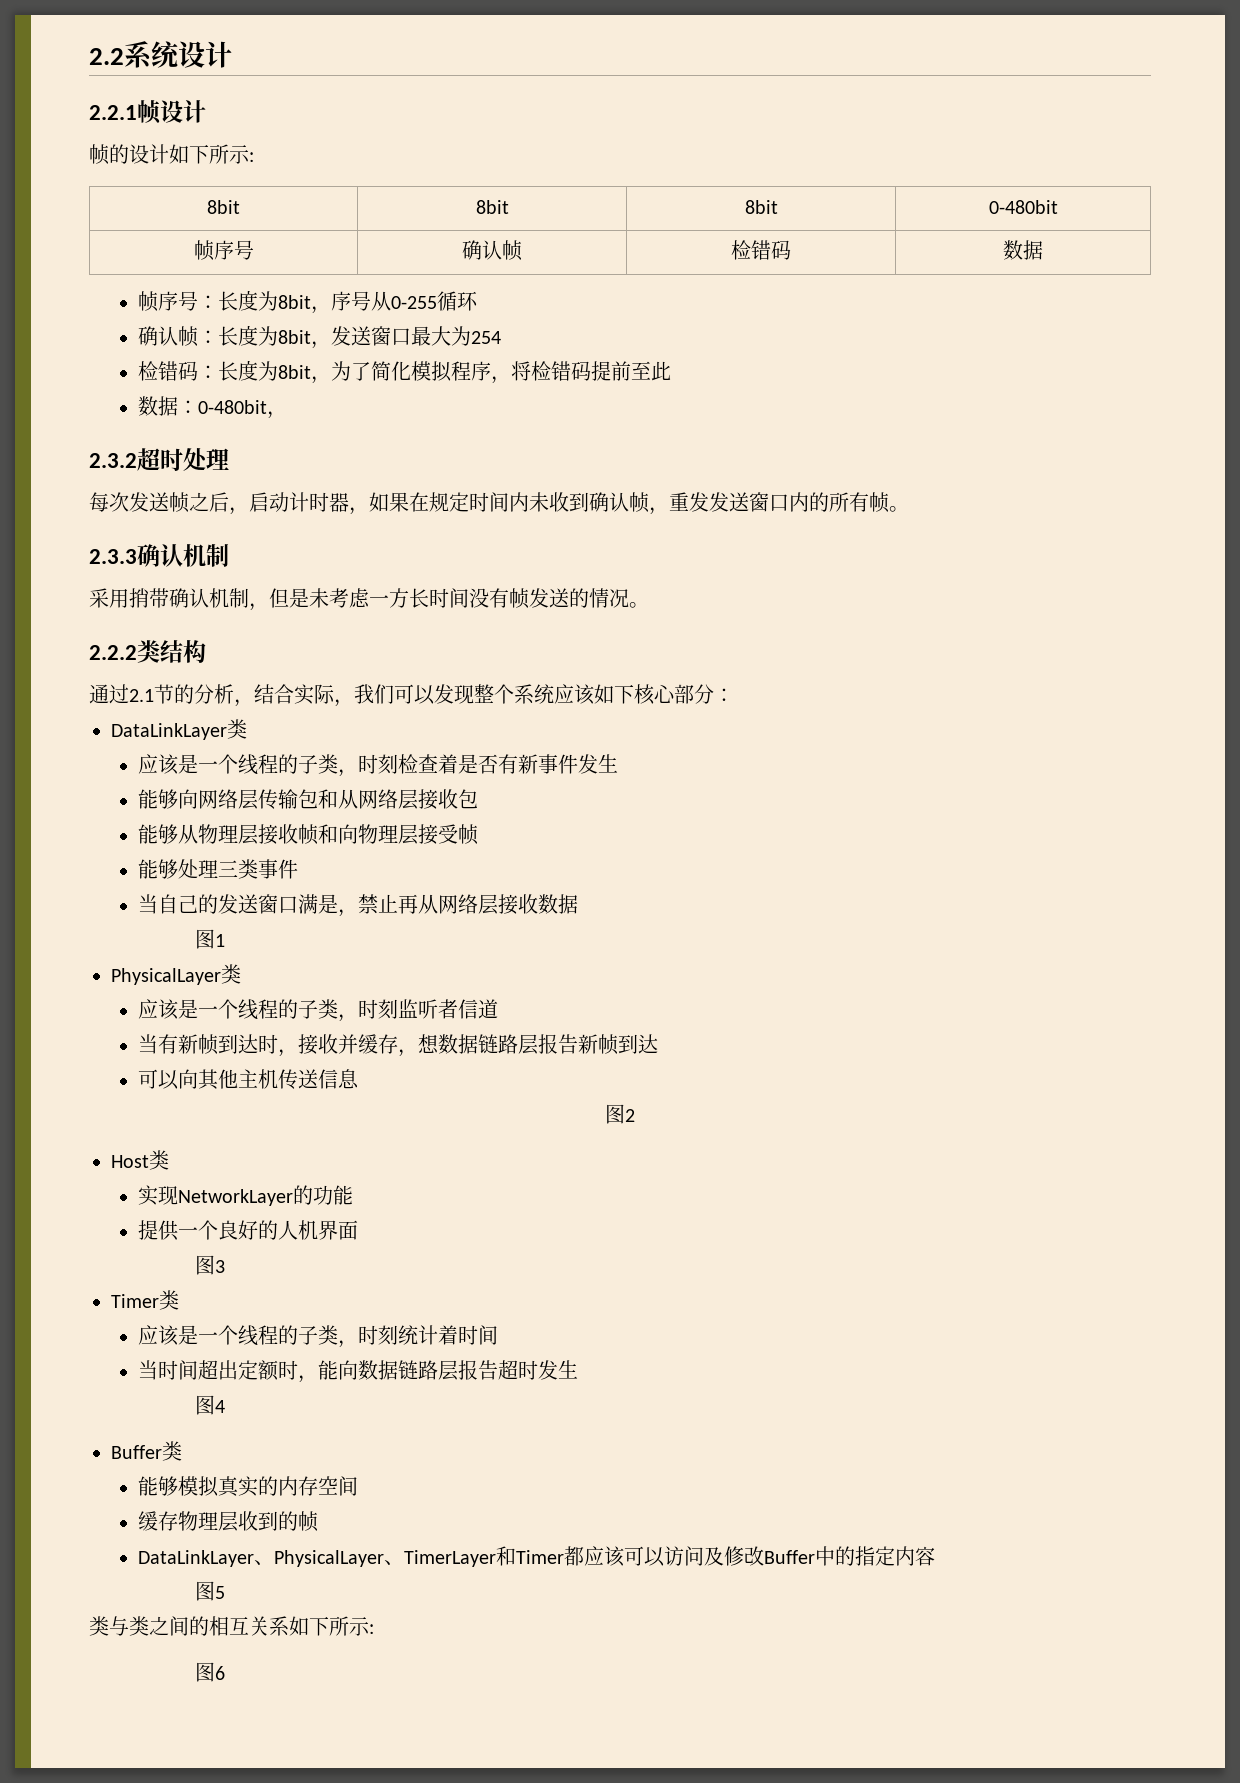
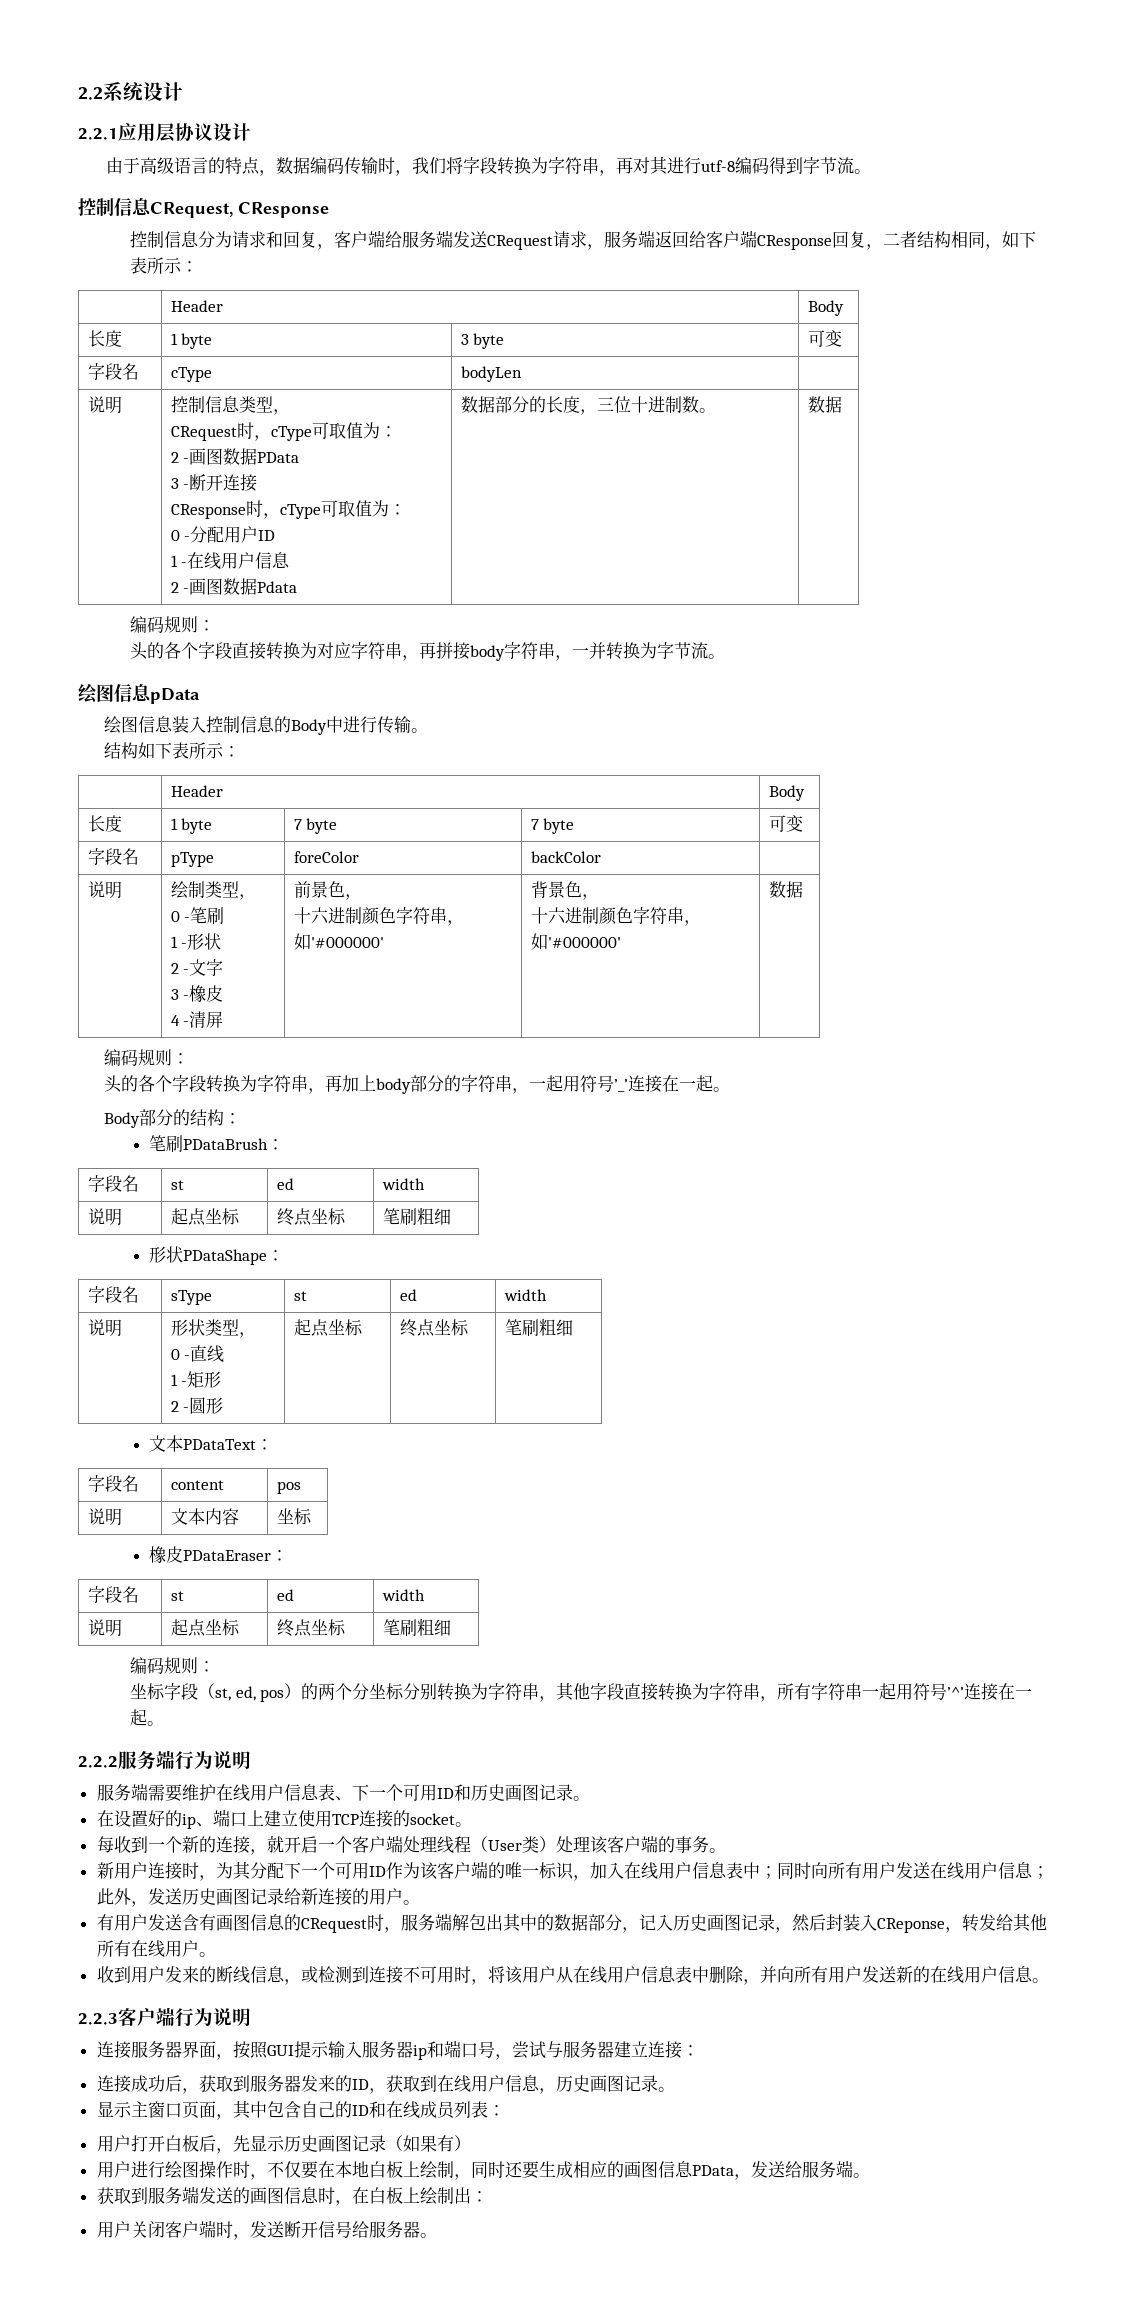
- 2.2.1帧设计
- 帧的设计如下所示:
- 8bit | 8bit | 8bit | 0-480bit
- 帧序号 | 确认帧 | 检错码 | 数据
- 帧序号：长度为8bit，序号从0-255循环
- 确认帧：长度为8bit，发送窗口最大为254
- 检错码：长度为8bit，为了简化模拟程序，将检错码提前至此
- 数据：0-480bit，
- 2.3.2超时处理
- 每次发送帧之后，启动计时器，如果在规定时间内未收到确认帧，重发发送窗口内的所有帧。
- 2.3.3确认机制
- 采用捎带确认机制，但是未考虑一方长时间没有帧发送的情况。
- 2.2.2类结构
- 通过2.1节的分析，结合实际，我们可以发现整个系统应该如下核心部分：
- DataLinkLayer类
- 应该是一个线程的子类，时刻检查着是否有新事件发生
- 能够向网络层传输包和从网络层接收包
- 能够从物理层接收帧和向物理层接受帧
- 能够处理三类事件
- 当自己的发送窗口满是，禁止再从网络层接收数据
- 图1
- PhysicalLayer类
- 应该是一个线程的子类，时刻监听者信道
- 当有新帧到达时，接收并缓存，想数据链路层报告新帧到达
- 可以向其他主机传送信息
- 图2
- Host类
- 实现NetworkLayer的功能
- 提供一个良好的人机界面
- 图3
- Timer类
- 应该是一个线程的子类，时刻统计着时间
- 当时间超出定额时，能向数据链路层报告超时发生
- 图4
- Buffer类
- 能够模拟真实的内存空间
- 缓存物理层收到的帧
- DataLinkLayer、PhysicalLayer、TimerLayer和Timer都应该可以访问及修改Buffer中的指定内容
- 图5
- 类与类之间的相互关系如下所示:
- 图6
+ 2.2.1应用层协议设计
+ 由于高级语言的特点，数据编码传输时，我们将字段转换为字符串，再对其进行utf-8编码得到字节流。
+ 控制信息CRequest, CResponse
+ 控制信息分为请求和回复，客户端给服务端发送CRequest请求，服务端返回给客户端CResponse回复，二者结构相同，如下表所示：
+ | Header | Body
+ 长度 | 1 byte | 3 byte | 可变
+ 字段名 | cType | bodyLen |
+ 说明 | 控制信息类型，
+ CRequest时，cType可取值为：
+ 2 -画图数据PData
+ 3 -断开连接
+ CResponse时，cType可取值为：
+ 0 -分配用户ID
+ 1 -在线用户信息
+ 2 -画图数据Pdata | 数据部分的长度，三位十进制数。 | 数据
+ 编码规则：
+ 头的各个字段直接转换为对应字符串，再拼接body字符串，一并转换为字节流。
+ 绘图信息pData
+ 绘图信息装入控制信息的Body中进行传输。
+ 结构如下表所示：
+ | Header | Body
+ 长度 | 1 byte | 7 byte | 7 byte | 可变
+ 字段名 | pType | foreColor | backColor |
+ 说明 | 绘制类型，
+ 0 -笔刷
+ 1 -形状
+ 2 -文字
+ 3 -橡皮
+ 4 -清屏 | 前景色，
+ 十六进制颜色字符串，
+ 如'#000000' | 背景色，
+ 十六进制颜色字符串，
+ 如'#000000' | 数据
+ 编码规则：
+ 头的各个字段转换为字符串，再加上body部分的字符串，一起用符号’_’连接在一起。
+ Body部分的结构：
+ 笔刷PDataBrush：
+ 字段名 | st | ed | width
+ 说明 | 起点坐标 | 终点坐标 | 笔刷粗细
+ 形状PDataShape：
+ 字段名 | sType | st | ed | width
+ 说明 | 形状类型，
+ 0 -直线
+ 1 -矩形
+ 2 -圆形 | 起点坐标 | 终点坐标 | 笔刷粗细
+ 文本PDataText：
+ 字段名 | content | pos
+ 说明 | 文本内容 | 坐标
+ 橡皮PDataEraser：
+ 字段名 | st | ed | width
+ 说明 | 起点坐标 | 终点坐标 | 笔刷粗细
+ 编码规则：
+ 坐标字段（st, ed, pos）的两个分坐标分别转换为字符串，其他字段直接转换为字符串，所有字符串一起用符号’^’连接在一起。
+ 2.2.2服务端行为说明
+ 服务端需要维护在线用户信息表、下一个可用ID和历史画图记录。
+ 在设置好的ip、端口上建立使用TCP连接的socket。
+ 每收到一个新的连接，就开启一个客户端处理线程（User类）处理该客户端的事务。
+ 新用户连接时，为其分配下一个可用ID作为该客户端的唯一标识，加入在线用户信息表中；同时向所有用户发送在线用户信息；此外，发送历史画图记录给新连接的用户。
+ 有用户发送含有画图信息的CRequest时，服务端解包出其中的数据部分，记入历史画图记录，然后封装入CReponse，转发给其他所有在线用户。
+ 收到用户发来的断线信息，或检测到连接不可用时，将该用户从在线用户信息表中删除，并向所有用户发送新的在线用户信息。
+ 2.2.3客户端行为说明
+ 连接服务器界面，按照GUI提示输入服务器ip和端口号，尝试与服务器建立连接：
+ 连接成功后，获取到服务器发来的ID，获取到在线用户信息，历史画图记录。
+ 显示主窗口页面，其中包含自己的ID和在线成员列表：
+ 用户打开白板后，先显示历史画图记录（如果有）
+ 用户进行绘图操作时，不仅要在本地白板上绘制，同时还要生成相应的画图信息PData，发送给服务端。
+ 获取到服务端发送的画图信息时，在白板上绘制出：
+ 用户关闭客户端时，发送断开信号给服务器。

